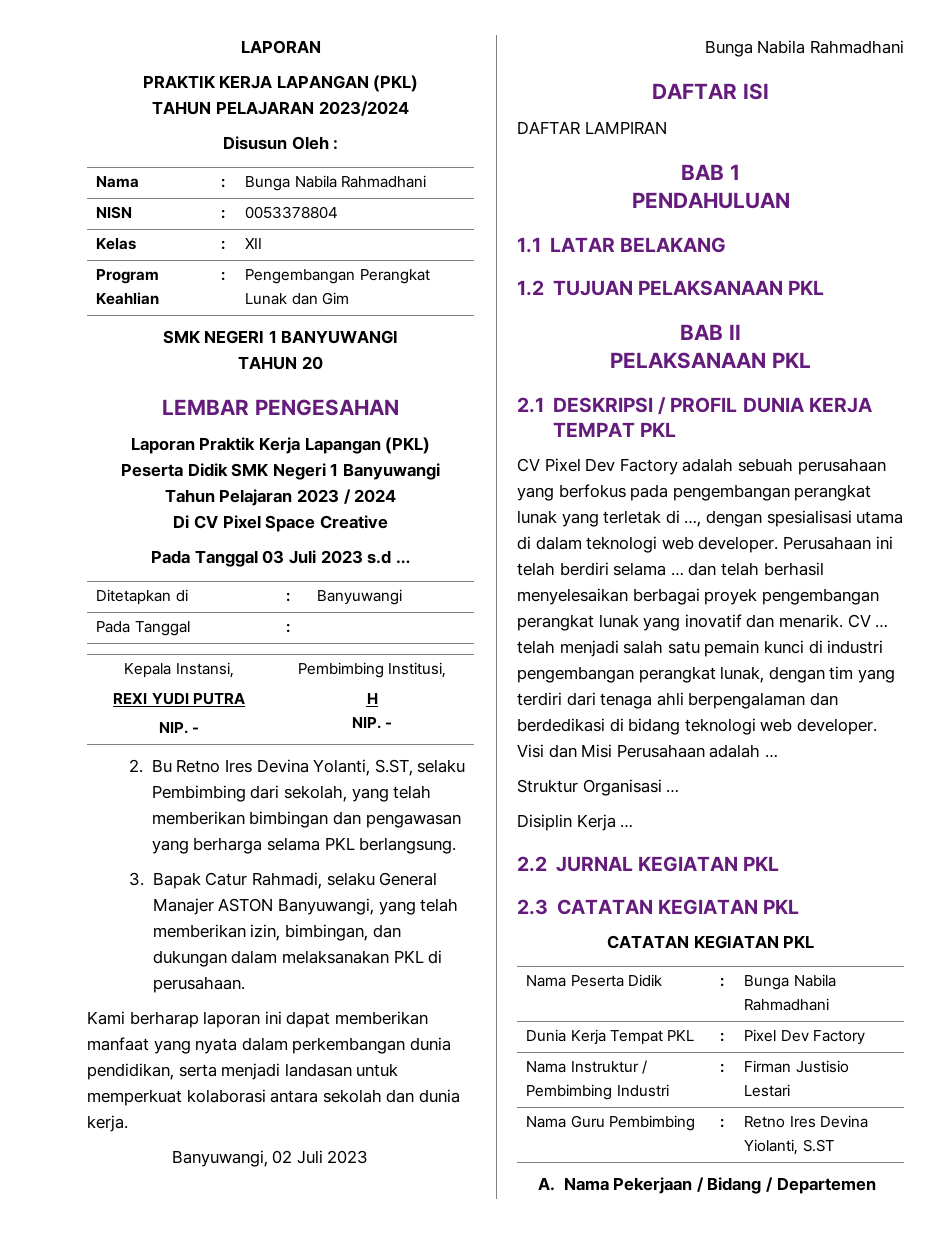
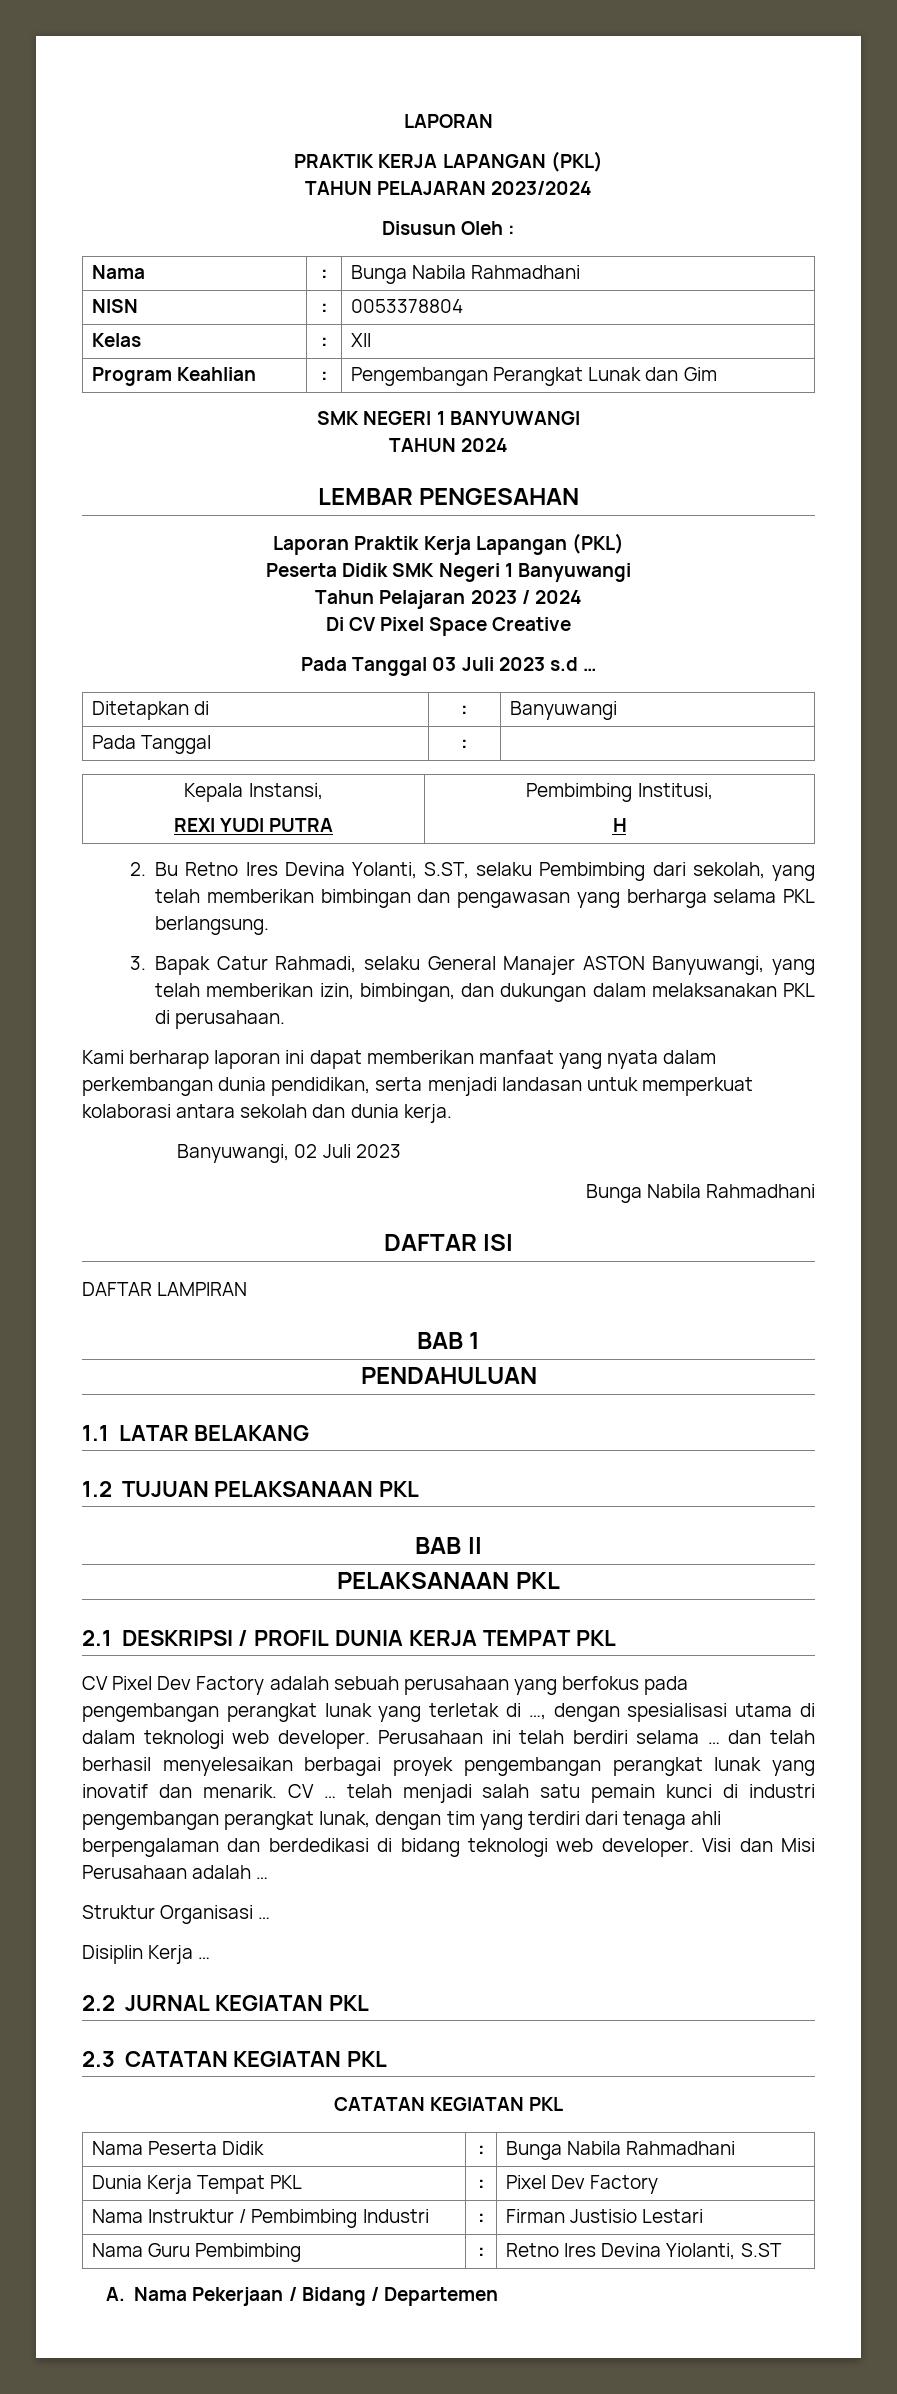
- TAHUN 20
+ TAHUN 2024
  Kepala Instansi,
- REXI YUDI PUTRA
- NIP. - | Pembimbing Institusi,
+ REXI YUDI PUTRA | Pembimbing Institusi,
  H
- NIP. -

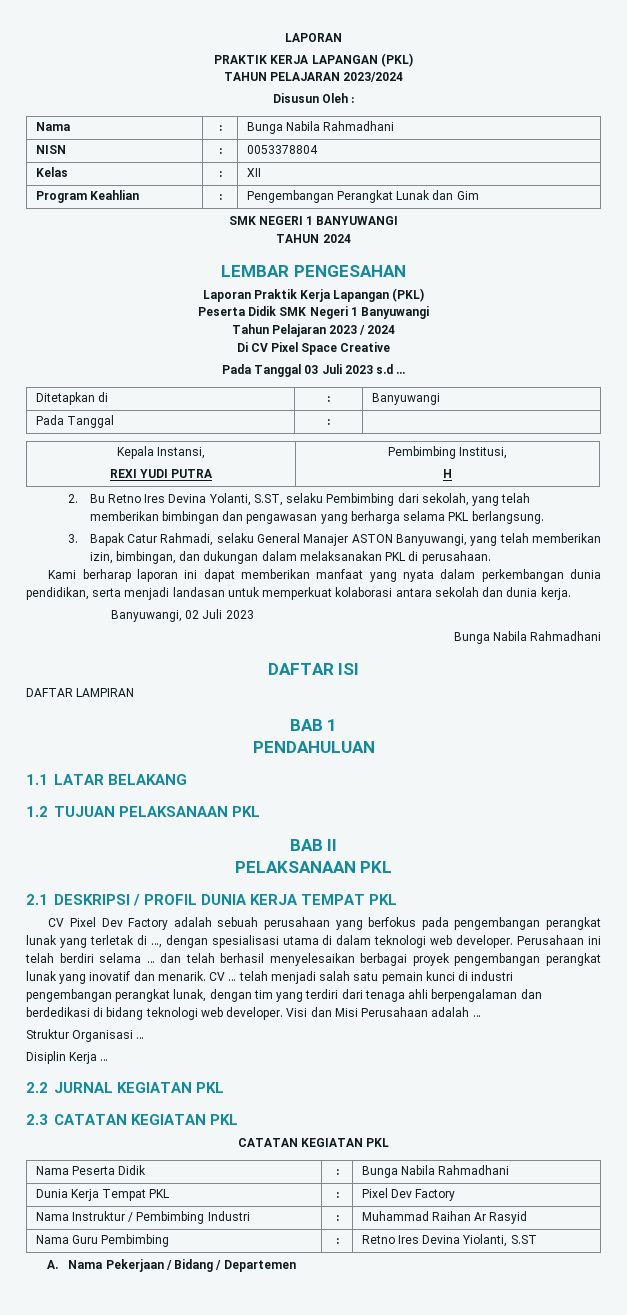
- Nama Instruktur / Pembimbing Industri | : | Firman Justisio Lestari
+ Nama Instruktur / Pembimbing Industri | : | Muhammad Raihan Ar Rasyid

